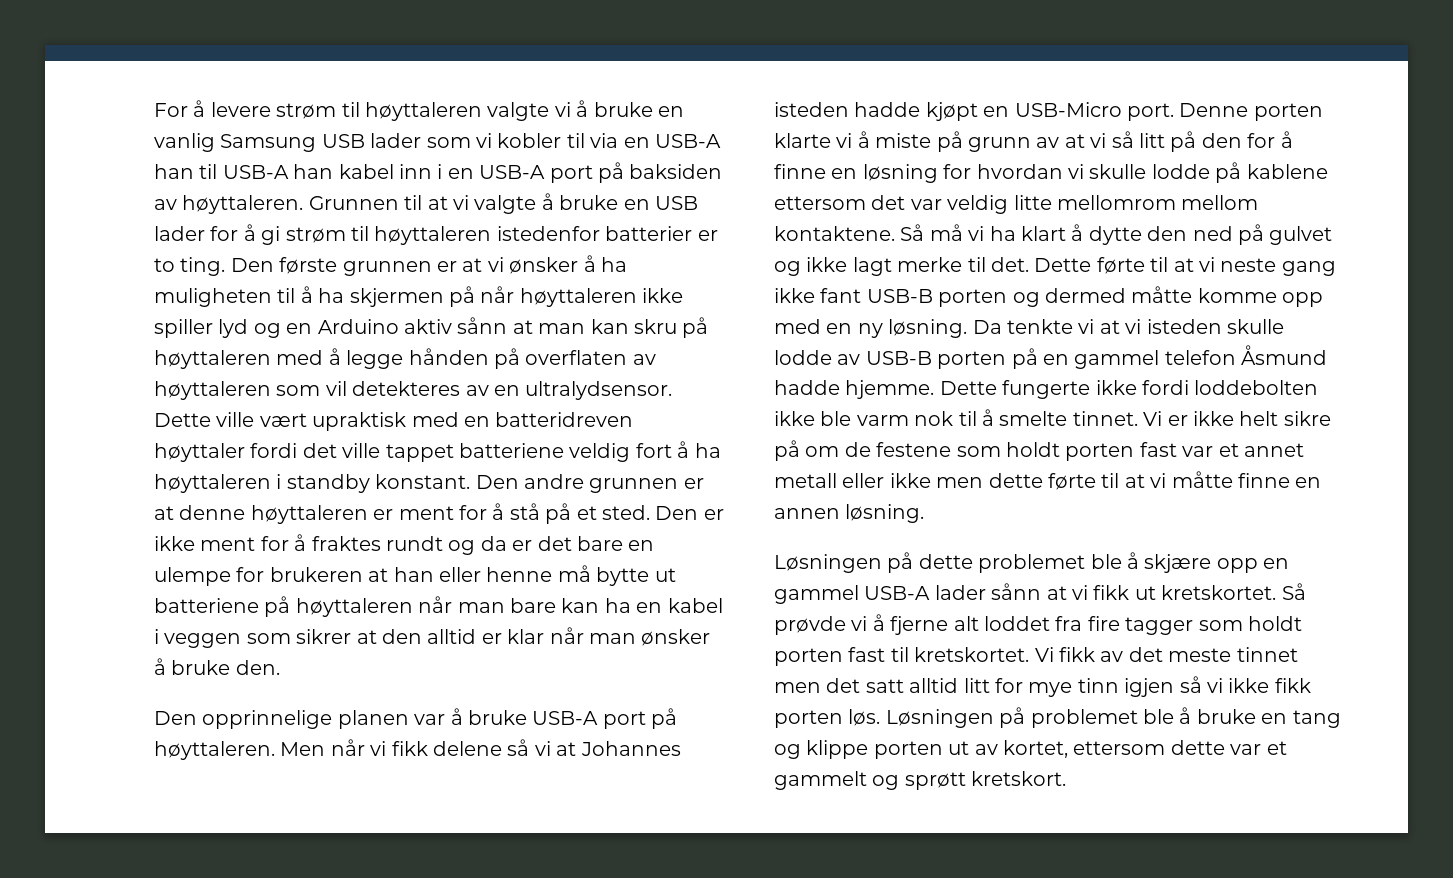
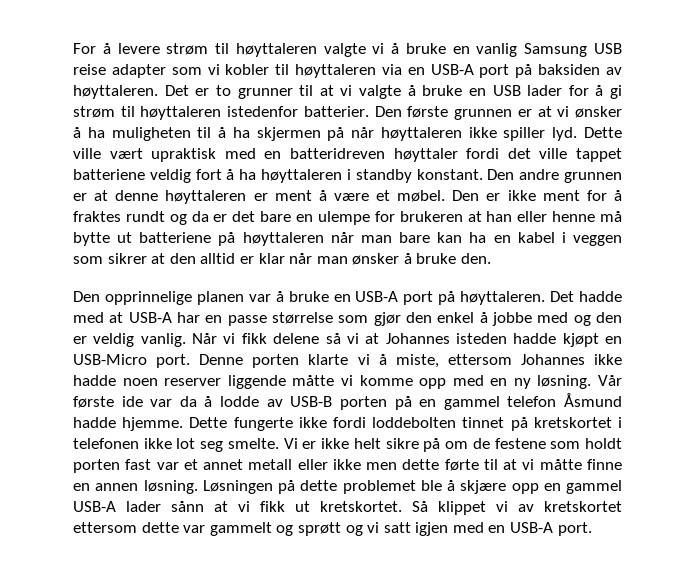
- For å levere strøm til høyttaleren valgte vi å bruke en vanlig Samsung USB lader som vi kobler til via en USB-A han til USB-A han kabel inn i en USB-A port på baksiden av høyttaleren.
+ For å levere strøm til høyttaleren valgte vi å bruke en vanlig Samsung USB reise adapter som vi kobler til høyttaleren via en USB-A port på baksiden av høyttaleren.
- Grunnen til at vi valgte å bruke en USB lader for å gi strøm til høyttaleren istedenfor batterier er to ting.
+ Det er to grunner til at vi valgte å bruke en USB lader for å gi strøm til høyttaleren istedenfor batterier.
- Den første grunnen er at vi ønsker å ha muligheten til å ha skjermen på når høyttaleren ikke spiller lyd og en Arduino aktiv sånn at man kan skru på høyttaleren med å legge hånden på overflaten av høyttaleren som vil detekteres av en ultralydsensor.
+ Den første grunnen er at vi ønsker å ha muligheten til å ha skjermen på når høyttaleren ikke spiller lyd.
- Den andre grunnen er at denne høyttaleren er ment for å stå på et sted.
+ Den andre grunnen er at denne høyttaleren er ment å være et møbel.
- Den opprinnelige planen var å bruke USB-A port på høyttaleren.
+ Den opprinnelige planen var å bruke en USB-A port på høyttaleren.
- Men når vi fikk delene så vi at Johannes isteden hadde kjøpt en USB-Micro port.
+ Det hadde med at USB-A har en passe størrelse som gjør den enkel å jobbe med og den er veldig vanlig. Når vi fikk delene så vi at Johannes isteden hadde kjøpt en USB-Micro port.
- Denne porten klarte vi å miste på grunn av at vi så litt på den for å finne en løsning for hvordan vi skulle lodde på kablene ettersom det var veldig litte mellomrom mellom kontaktene. Så må vi ha klart å dytte den ned på gulvet og ikke lagt merke til det. Dette førte til at vi neste gang ikke fant USB-B porten og dermed måtte komme opp med en ny løsning.
+ Denne porten klarte vi å miste, ettersom Johannes ikke hadde noen reserver liggende måtte vi komme opp med en ny løsning.
- Da tenkte vi at vi isteden skulle lodde av USB-B porten på en gammel telefon Åsmund hadde hjemme.
+ Vår første ide var da å lodde av USB-B porten på en gammel telefon Åsmund hadde hjemme.
- Dette fungerte ikke fordi loddebolten ikke ble varm nok til å smelte tinnet.
+ Dette fungerte ikke fordi loddebolten tinnet på kretskortet i telefonen ikke lot seg smelte.
- Vi er ikke helt sikre på om de festene som holdt porten fast var et annet metall eller ikke men dette førte til at vi måtte finne en annen løsning.
- Løsningen på dette problemet ble å skjære opp en gammel USB-A lader sånn at vi fikk ut kretskortet.
+ Vi er ikke helt sikre på om de festene som holdt porten fast var et annet metall eller ikke men dette førte til at vi måtte finne en annen løsning. Løsningen på dette problemet ble å skjære opp en gammel USB-A lader sånn at vi fikk ut kretskortet.
- Så prøvde vi å fjerne alt loddet fra fire tagger som holdt porten fast til kretskortet. Vi fikk av det meste tinnet men det satt alltid litt for mye tinn igjen så vi ikke fikk porten løs. Løsningen på problemet ble å bruke en tang og klippe porten ut av kortet, ettersom dette var et gammelt og sprøtt kretskort.
+ Så klippet vi av kretskortet ettersom dette var gammelt og sprøtt og vi satt igjen med en USB-A port.

